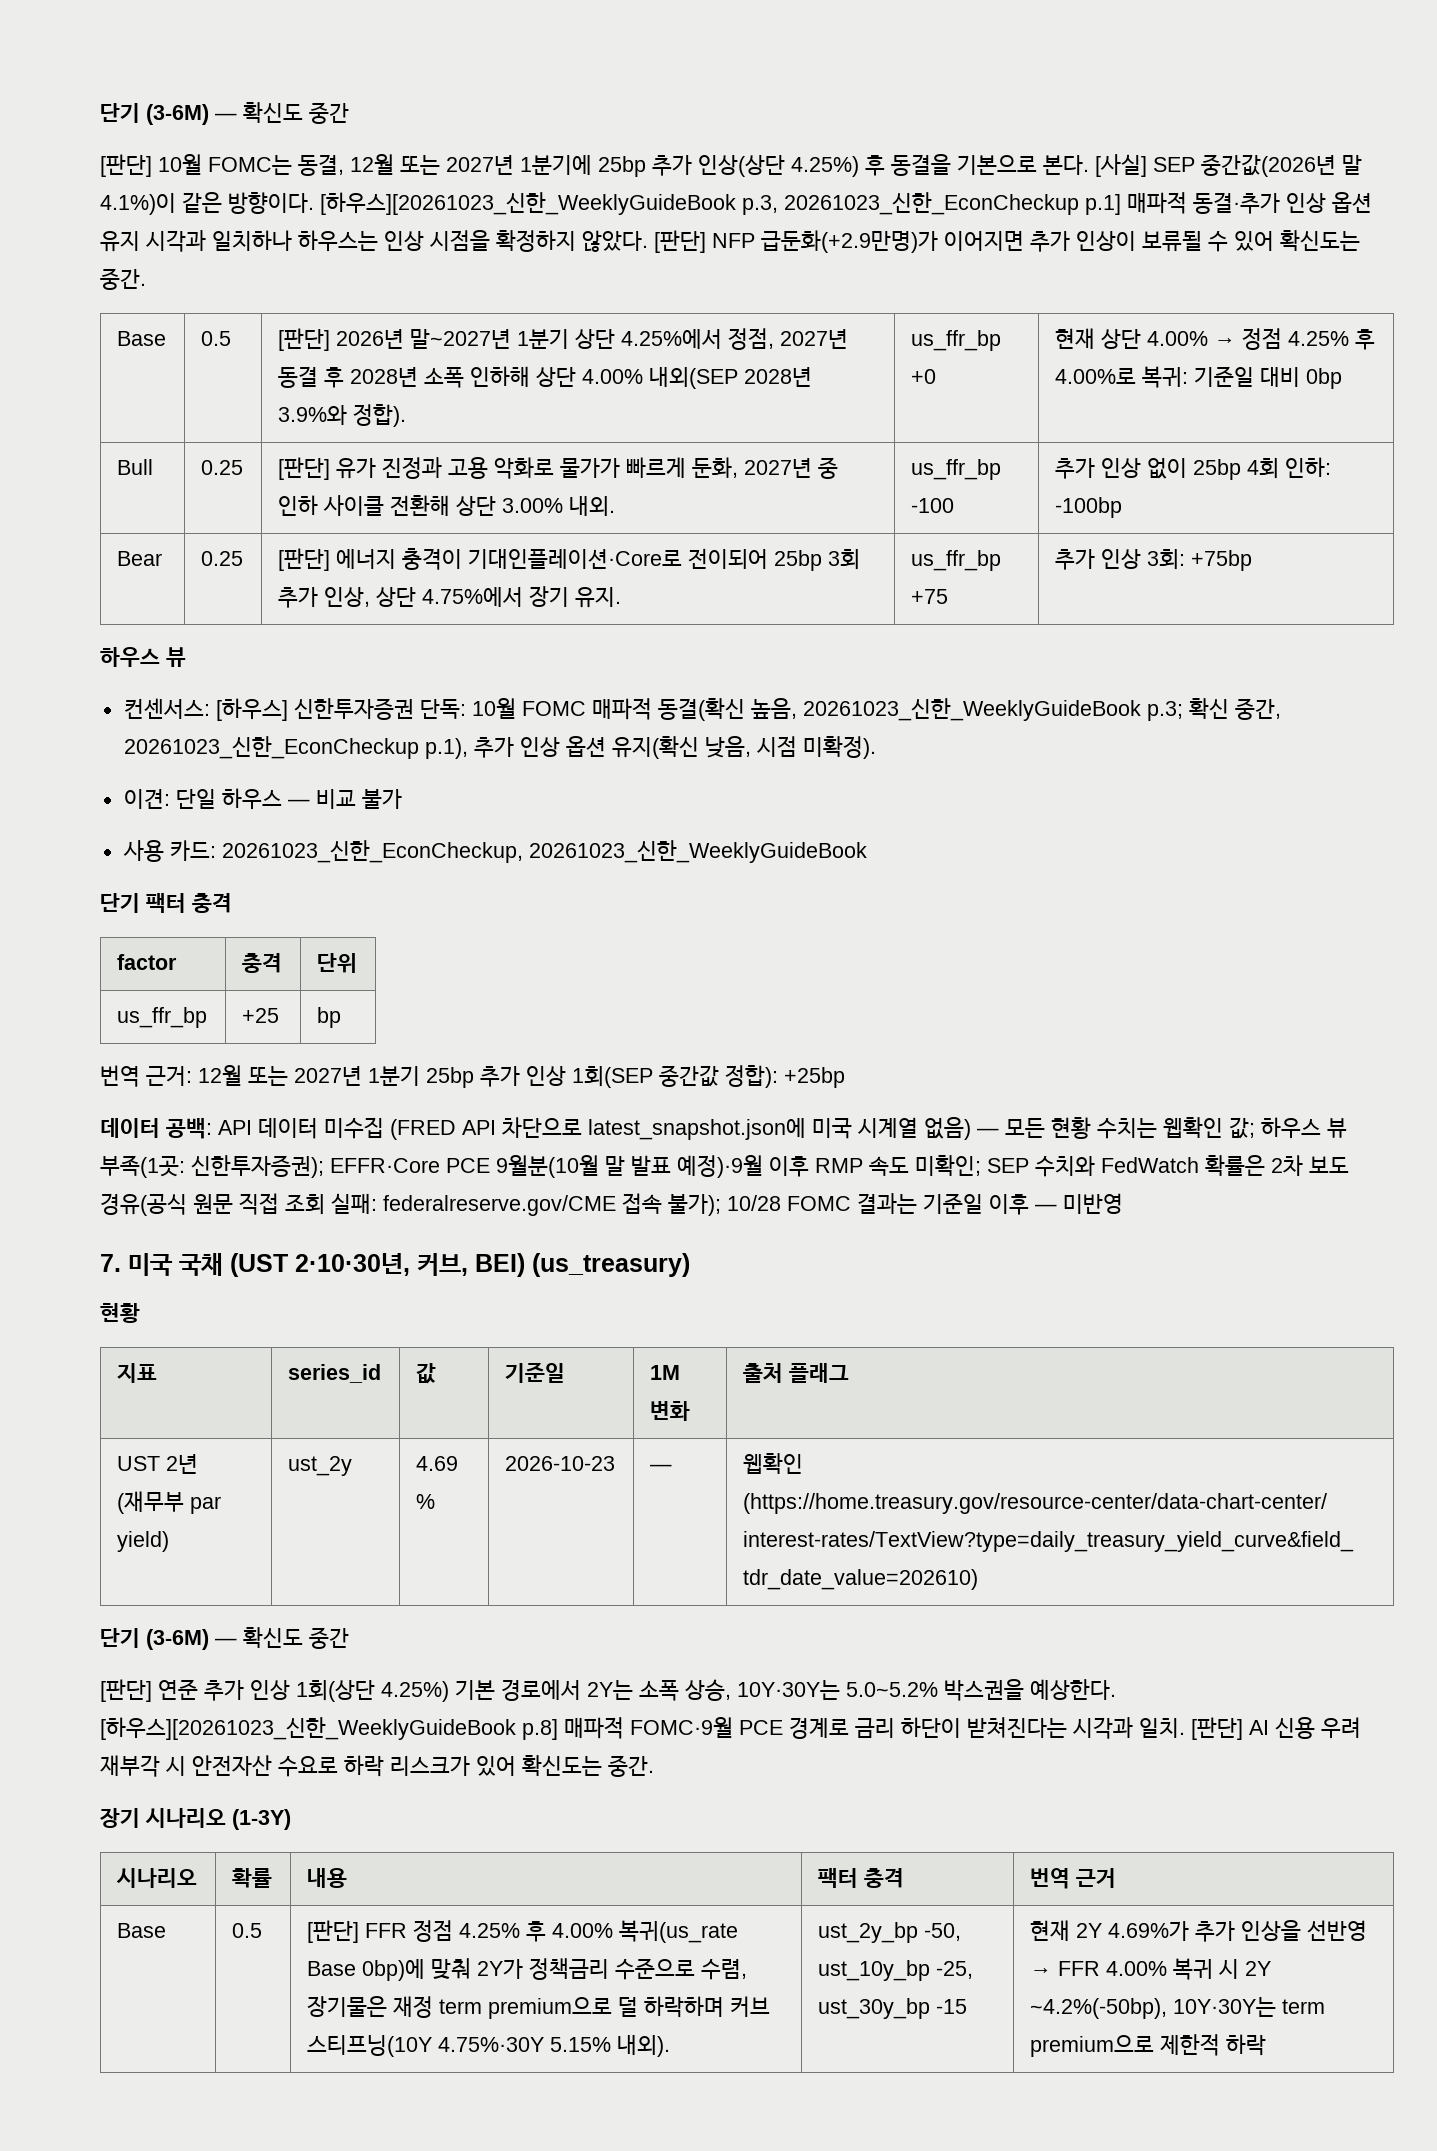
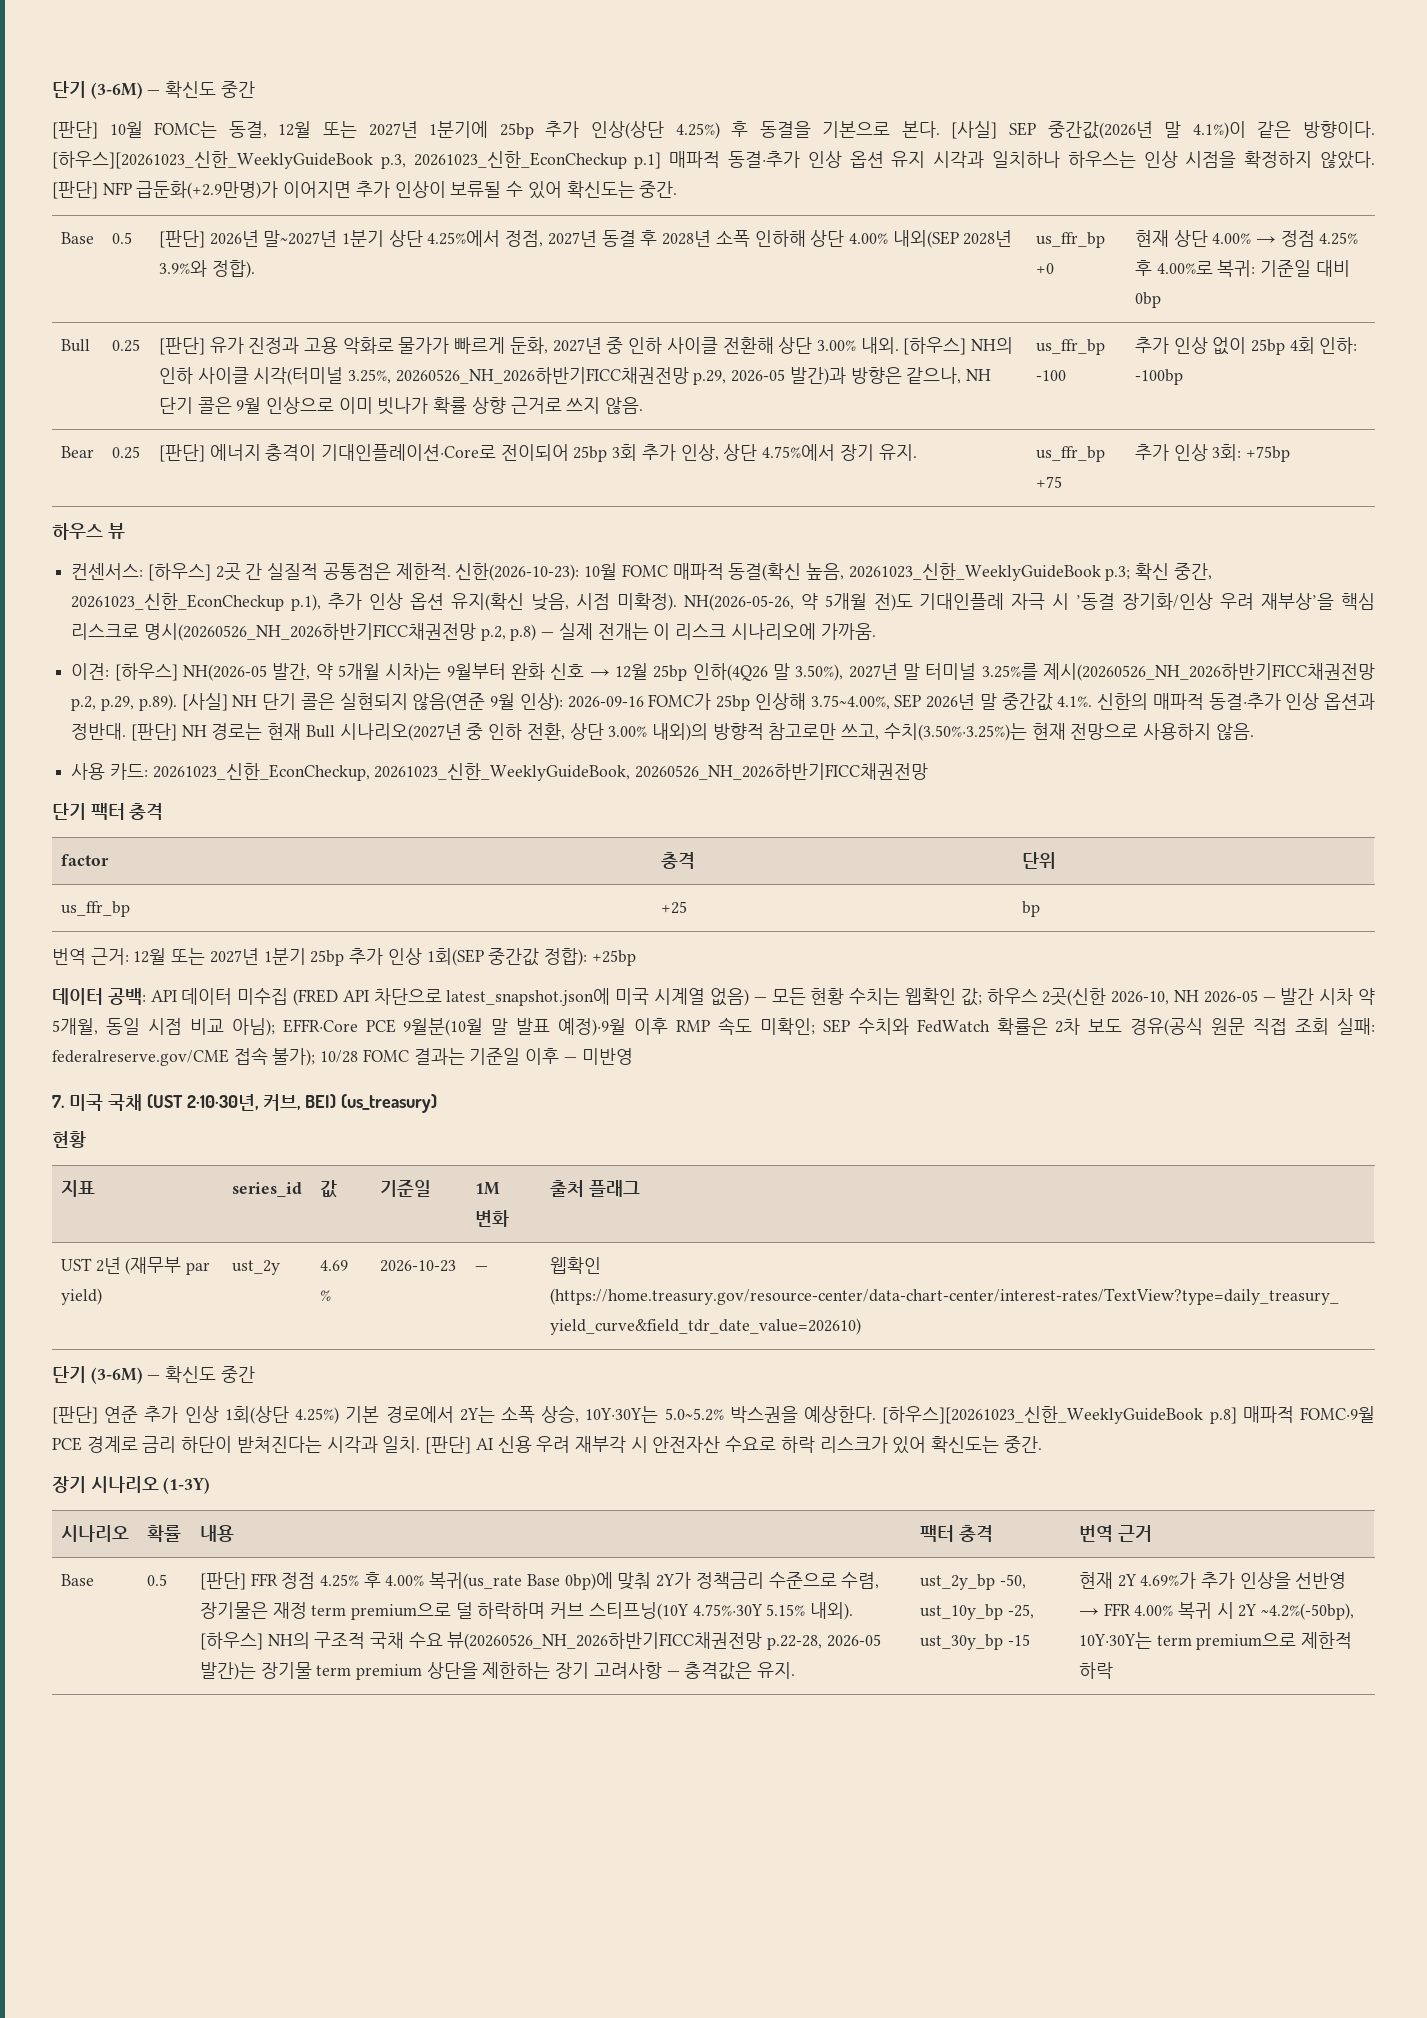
+ [하우스] NH의 인하 사이클 시각(터미널 3.25%, 20260526_NH_2026하반기FICC채권전망 p.29, 2026-05 발간)과 방향은 같으나, NH 단기 콜은 9월 인상으로 이미 빗나가 확률 상향 근거로 쓰지 않음.
- 컨센서스: [하우스] 신한투자증권 단독: 10월 FOMC 매파적 동결(확신 높음, 20261023_신한_WeeklyGuideBook p.3; 확신 중간, 20261023_신한_EconCheckup p.1), 추가 인상 옵션 유지(확신 낮음, 시점 미확정).
- 이견: 단일 하우스 — 비교 불가
+ 컨센서스: [하우스] 2곳 간 실질적 공통점은 제한적. 신한(2026-10-23): 10월 FOMC 매파적 동결(확신 높음, 20261023_신한_WeeklyGuideBook p.3; 확신 중간, 20261023_신한_EconCheckup p.1), 추가 인상 옵션 유지(확신 낮음, 시점 미확정). NH(2026-05-26, 약 5개월 전)도 기대인플레 자극 시 ’동결 장기화/인상 우려 재부상’을 핵심 리스크로 명시(20260526_NH_2026하반기FICC채권전망 p.2, p.8) — 실제 전개는 이 리스크 시나리오에 가까움.
+ 이견: [하우스] NH(2026-05 발간, 약 5개월 시차)는 9월부터 완화 신호 → 12월 25bp 인하(4Q26 말 3.50%), 2027년 말 터미널 3.25%를 제시(20260526_NH_2026하반기FICC채권전망 p.2, p.29, p.89). [사실] NH 단기 콜은 실현되지 않음(연준 9월 인상): 2026-09-16 FOMC가 25bp 인상해 3.75~4.00%, SEP 2026년 말 중간값 4.1%. 신한의 매파적 동결·추가 인상 옵션과 정반대. [판단] NH 경로는 현재 Bull 시나리오(2027년 중 인하 전환, 상단 3.00% 내외)의 방향적 참고로만 쓰고, 수치(3.50%·3.25%)는 현재 전망으로 사용하지 않음.
- 사용 카드: 20261023_신한_EconCheckup, 20261023_신한_WeeklyGuideBook
+ 사용 카드: 20261023_신한_EconCheckup, 20261023_신한_WeeklyGuideBook, 20260526_NH_2026하반기FICC채권전망
- 데이터 공백: API 데이터 미수집 (FRED API 차단으로 latest_snapshot.json에 미국 시계열 없음) — 모든 현황 수치는 웹확인 값; 하우스 뷰 부족(1곳: 신한투자증권); EFFR·Core PCE 9월분(10월 말 발표 예정)·9월 이후 RMP 속도 미확인; SEP 수치와 FedWatch 확률은 2차 보도 경유(공식 원문 직접 조회 실패: federalreserve.gov/CME 접속 불가); 10/28 FOMC 결과는 기준일 이후 — 미반영
+ 데이터 공백: API 데이터 미수집 (FRED API 차단으로 latest_snapshot.json에 미국 시계열 없음) — 모든 현황 수치는 웹확인 값; 하우스 2곳(신한 2026-10, NH 2026-05 — 발간 시차 약 5개월, 동일 시점 비교 아님); EFFR·Core PCE 9월분(10월 말 발표 예정)·9월 이후 RMP 속도 미확인; SEP 수치와 FedWatch 확률은 2차 보도 경유(공식 원문 직접 조회 실패: federalreserve.gov/CME 접속 불가); 10/28 FOMC 결과는 기준일 이후 — 미반영
+ [하우스] NH의 구조적 국채 수요 뷰(20260526_NH_2026하반기FICC채권전망 p.22-28, 2026-05 발간)는 장기물 term premium 상단을 제한하는 장기 고려사항 — 충격값은 유지.

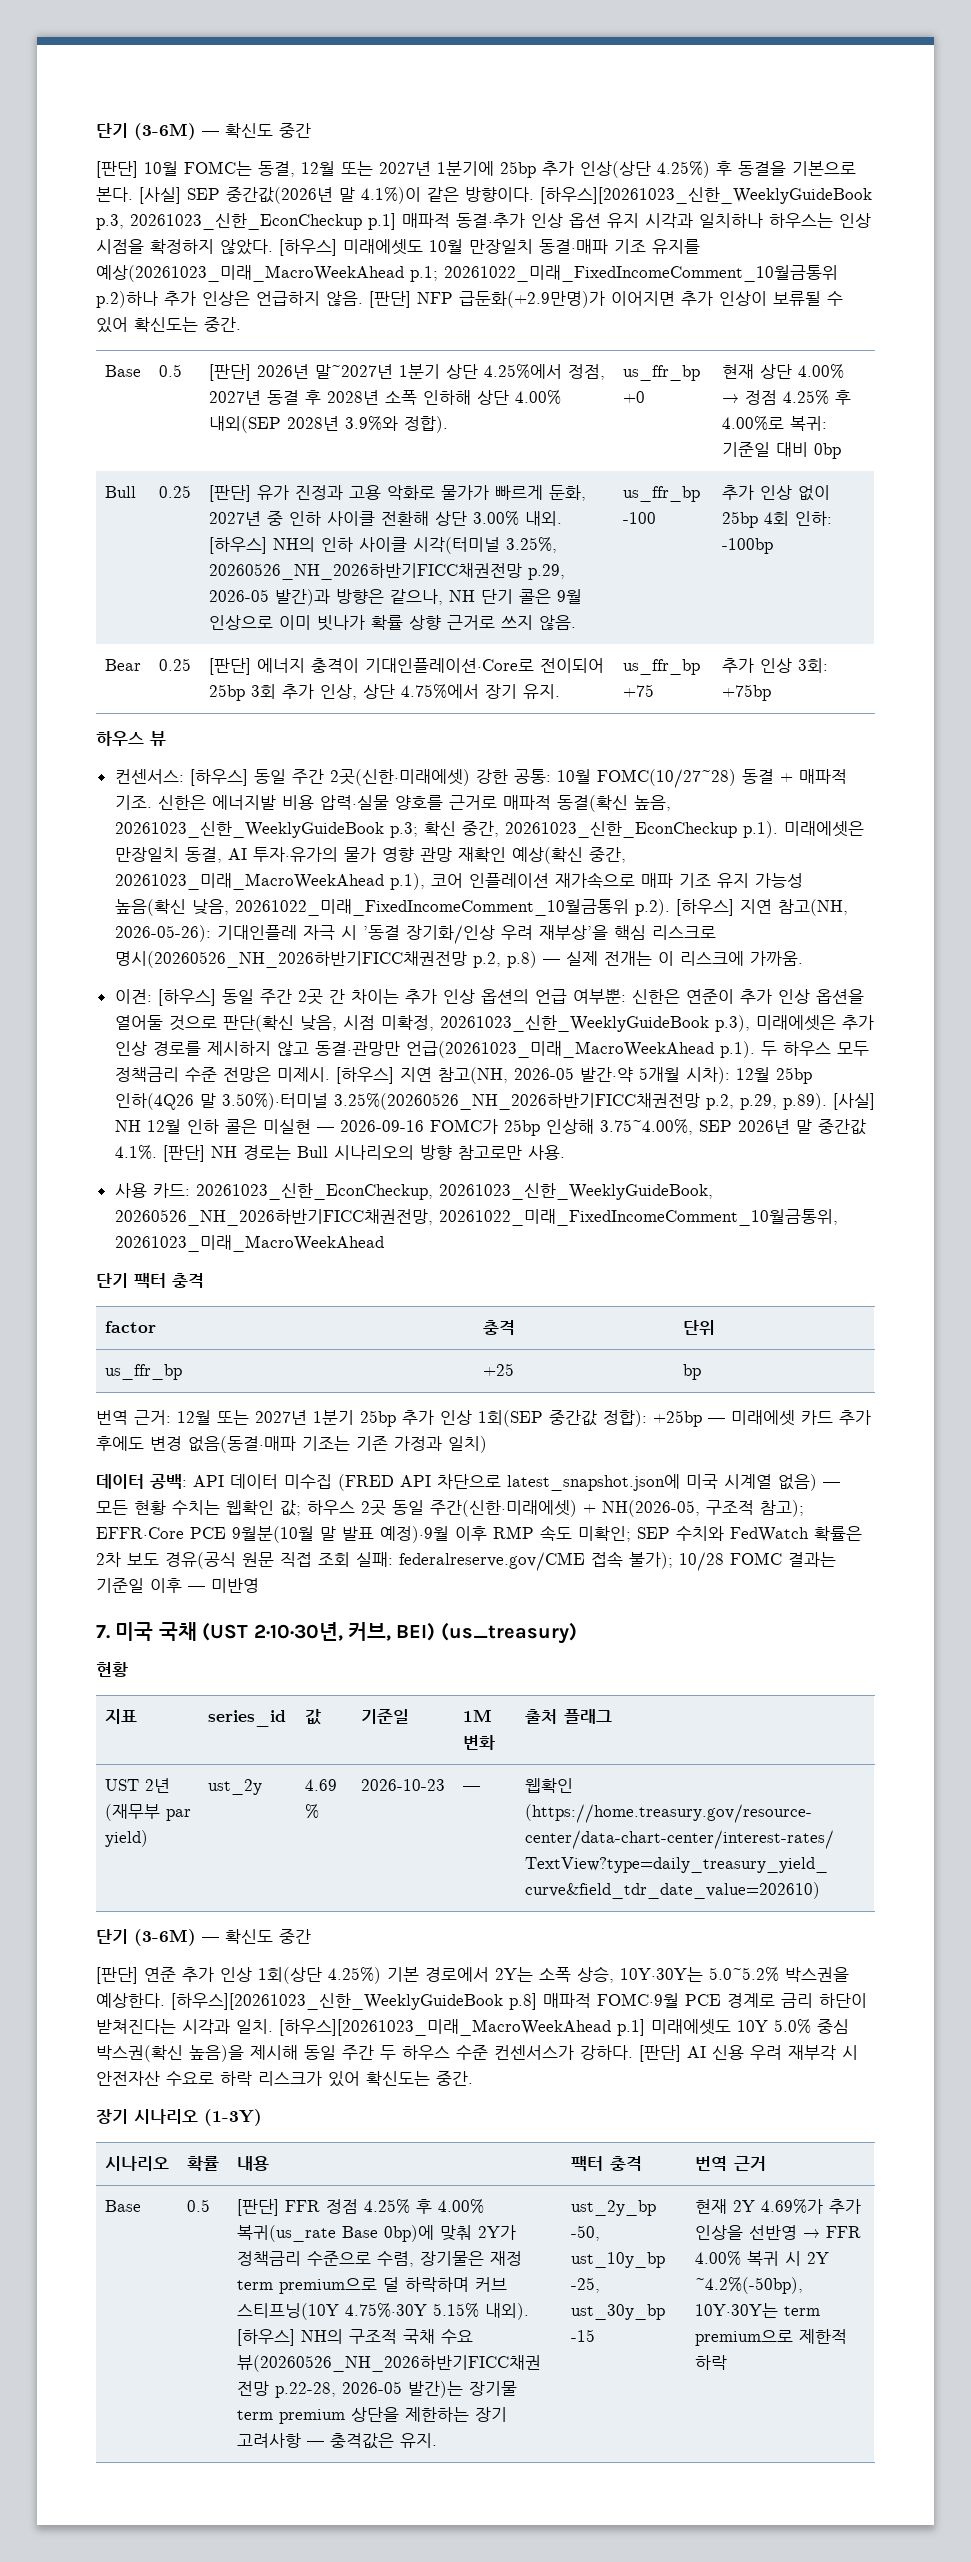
+ [하우스] 미래에셋도 10월 만장일치 동결·매파 기조 유지를 예상(20261023_미래_MacroWeekAhead p.1; 20261022_미래_FixedIncomeComment_10월금통위 p.2)하나 추가 인상은 언급하지 않음.
- 컨센서스: [하우스] 2곳 간 실질적 공통점은 제한적. 신한(2026-10-23): 10월 FOMC 매파적 동결(확신 높음, 20261023_신한_WeeklyGuideBook p.3; 확신 중간, 20261023_신한_EconCheckup p.1), 추가 인상 옵션 유지(확신 낮음, 시점 미확정). NH(2026-05-26, 약 5개월 전)도 기대인플레 자극 시 ’동결 장기화/인상 우려 재부상’을 핵심 리스크로 명시(20260526_NH_2026하반기FICC채권전망 p.2, p.8) — 실제 전개는 이 리스크 시나리오에 가까움.
+ 컨센서스: [하우스] 동일 주간 2곳(신한·미래에셋) 강한 공통: 10월 FOMC(10/27~28) 동결 + 매파적 기조. 신한은 에너지발 비용 압력·실물 양호를 근거로 매파적 동결(확신 높음, 20261023_신한_WeeklyGuideBook p.3; 확신 중간, 20261023_신한_EconCheckup p.1). 미래에셋은 만장일치 동결, AI 투자·유가의 물가 영향 관망 재확인 예상(확신 중간, 20261023_미래_MacroWeekAhead p.1), 코어 인플레이션 재가속으로 매파 기조 유지 가능성 높음(확신 낮음, 20261022_미래_FixedIncomeComment_10월금통위 p.2). [하우스] 지연 참고(NH, 2026-05-26): 기대인플레 자극 시 ’동결 장기화/인상 우려 재부상’을 핵심 리스크로 명시(20260526_NH_2026하반기FICC채권전망 p.2, p.8) — 실제 전개는 이 리스크에 가까움.
- 이견: [하우스] NH(2026-05 발간, 약 5개월 시차)는 9월부터 완화 신호 → 12월 25bp 인하(4Q26 말 3.50%), 2027년 말 터미널 3.25%를 제시(20260526_NH_2026하반기FICC채권전망 p.2, p.29, p.89). [사실] NH 단기 콜은 실현되지 않음(연준 9월 인상): 2026-09-16 FOMC가 25bp 인상해 3.75~4.00%, SEP 2026년 말 중간값 4.1%. 신한의 매파적 동결·추가 인상 옵션과 정반대. [판단] NH 경로는 현재 Bull 시나리오(2027년 중 인하 전환, 상단 3.00% 내외)의 방향적 참고로만 쓰고, 수치(3.50%·3.25%)는 현재 전망으로 사용하지 않음.
+ 이견: [하우스] 동일 주간 2곳 간 차이는 추가 인상 옵션의 언급 여부뿐: 신한은 연준이 추가 인상 옵션을 열어둘 것으로 판단(확신 낮음, 시점 미확정, 20261023_신한_WeeklyGuideBook p.3), 미래에셋은 추가 인상 경로를 제시하지 않고 동결·관망만 언급(20261023_미래_MacroWeekAhead p.1). 두 하우스 모두 정책금리 수준 전망은 미제시. [하우스] 지연 참고(NH, 2026-05 발간·약 5개월 시차): 12월 25bp 인하(4Q26 말 3.50%)·터미널 3.25%(20260526_NH_2026하반기FICC채권전망 p.2, p.29, p.89). [사실] NH 12월 인하 콜은 미실현 — 2026-09-16 FOMC가 25bp 인상해 3.75~4.00%, SEP 2026년 말 중간값 4.1%. [판단] NH 경로는 Bull 시나리오의 방향 참고로만 사용.
- 사용 카드: 20261023_신한_EconCheckup, 20261023_신한_WeeklyGuideBook, 20260526_NH_2026하반기FICC채권전망
+ 사용 카드: 20261023_신한_EconCheckup, 20261023_신한_WeeklyGuideBook, 20260526_NH_2026하반기FICC채권전망, 20261022_미래_FixedIncomeComment_10월금통위, 20261023_미래_MacroWeekAhead
- 번역 근거: 12월 또는 2027년 1분기 25bp 추가 인상 1회(SEP 중간값 정합): +25bp
+ 번역 근거: 12월 또는 2027년 1분기 25bp 추가 인상 1회(SEP 중간값 정합): +25bp — 미래에셋 카드 추가 후에도 변경 없음(동결·매파 기조는 기존 가정과 일치)
- 데이터 공백: API 데이터 미수집 (FRED API 차단으로 latest_snapshot.json에 미국 시계열 없음) — 모든 현황 수치는 웹확인 값; 하우스 2곳(신한 2026-10, NH 2026-05 — 발간 시차 약 5개월, 동일 시점 비교 아님); EFFR·Core PCE 9월분(10월 말 발표 예정)·9월 이후 RMP 속도 미확인; SEP 수치와 FedWatch 확률은 2차 보도 경유(공식 원문 직접 조회 실패: federalreserve.gov/CME 접속 불가); 10/28 FOMC 결과는 기준일 이후 — 미반영
+ 데이터 공백: API 데이터 미수집 (FRED API 차단으로 latest_snapshot.json에 미국 시계열 없음) — 모든 현황 수치는 웹확인 값; 하우스 2곳 동일 주간(신한·미래에셋) + NH(2026-05, 구조적 참고); EFFR·Core PCE 9월분(10월 말 발표 예정)·9월 이후 RMP 속도 미확인; SEP 수치와 FedWatch 확률은 2차 보도 경유(공식 원문 직접 조회 실패: federalreserve.gov/CME 접속 불가); 10/28 FOMC 결과는 기준일 이후 — 미반영
+ [하우스][20261023_미래_MacroWeekAhead p.1] 미래에셋도 10Y 5.0% 중심 박스권(확신 높음)을 제시해 동일 주간 두 하우스 수준 컨센서스가 강하다.

